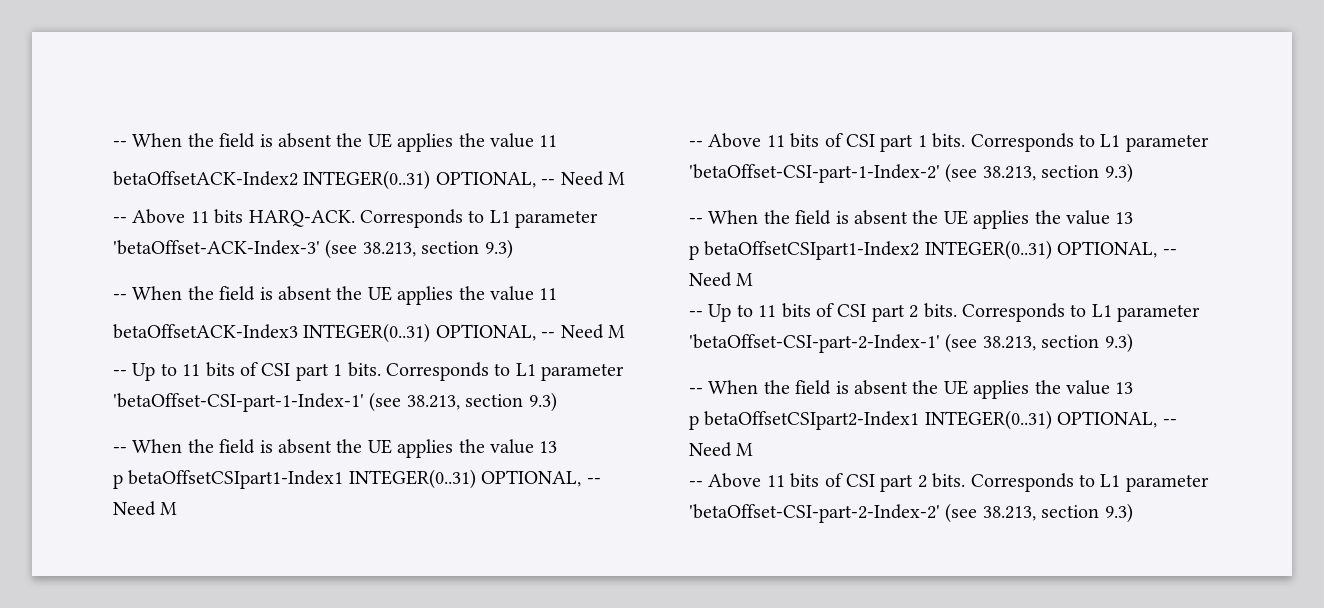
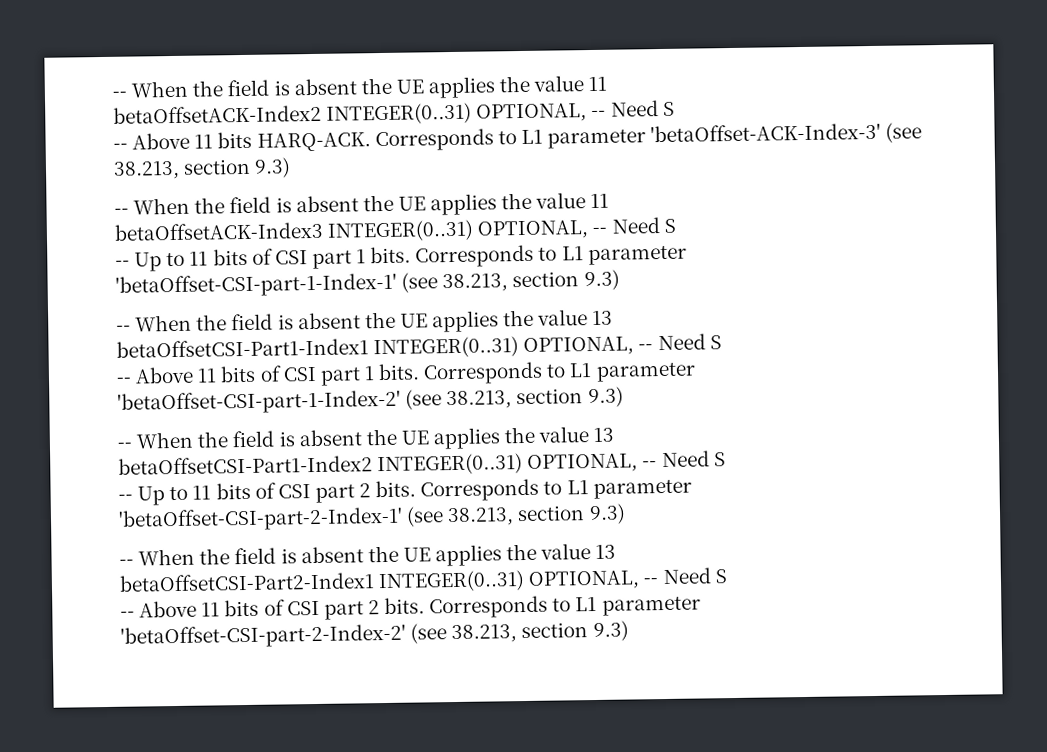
- betaOffsetACK-Index2 INTEGER(0..31) OPTIONAL, -- Need M
+ betaOffsetACK-Index2 INTEGER(0..31) OPTIONAL, -- Need S
- betaOffsetACK-Index3 INTEGER(0..31) OPTIONAL, -- Need M
+ betaOffsetACK-Index3 INTEGER(0..31) OPTIONAL, -- Need S
- p betaOffsetCSIpart1-Index1 INTEGER(0..31) OPTIONAL, -- Need M
+ betaOffsetCSI-Part1-Index1 INTEGER(0..31) OPTIONAL, -- Need S
- p betaOffsetCSIpart1-Index2 INTEGER(0..31) OPTIONAL, -- Need M
+ betaOffsetCSI-Part1-Index2 INTEGER(0..31) OPTIONAL, -- Need S
- p betaOffsetCSIpart2-Index1 INTEGER(0..31) OPTIONAL, -- Need M
+ betaOffsetCSI-Part2-Index1 INTEGER(0..31) OPTIONAL, -- Need S

